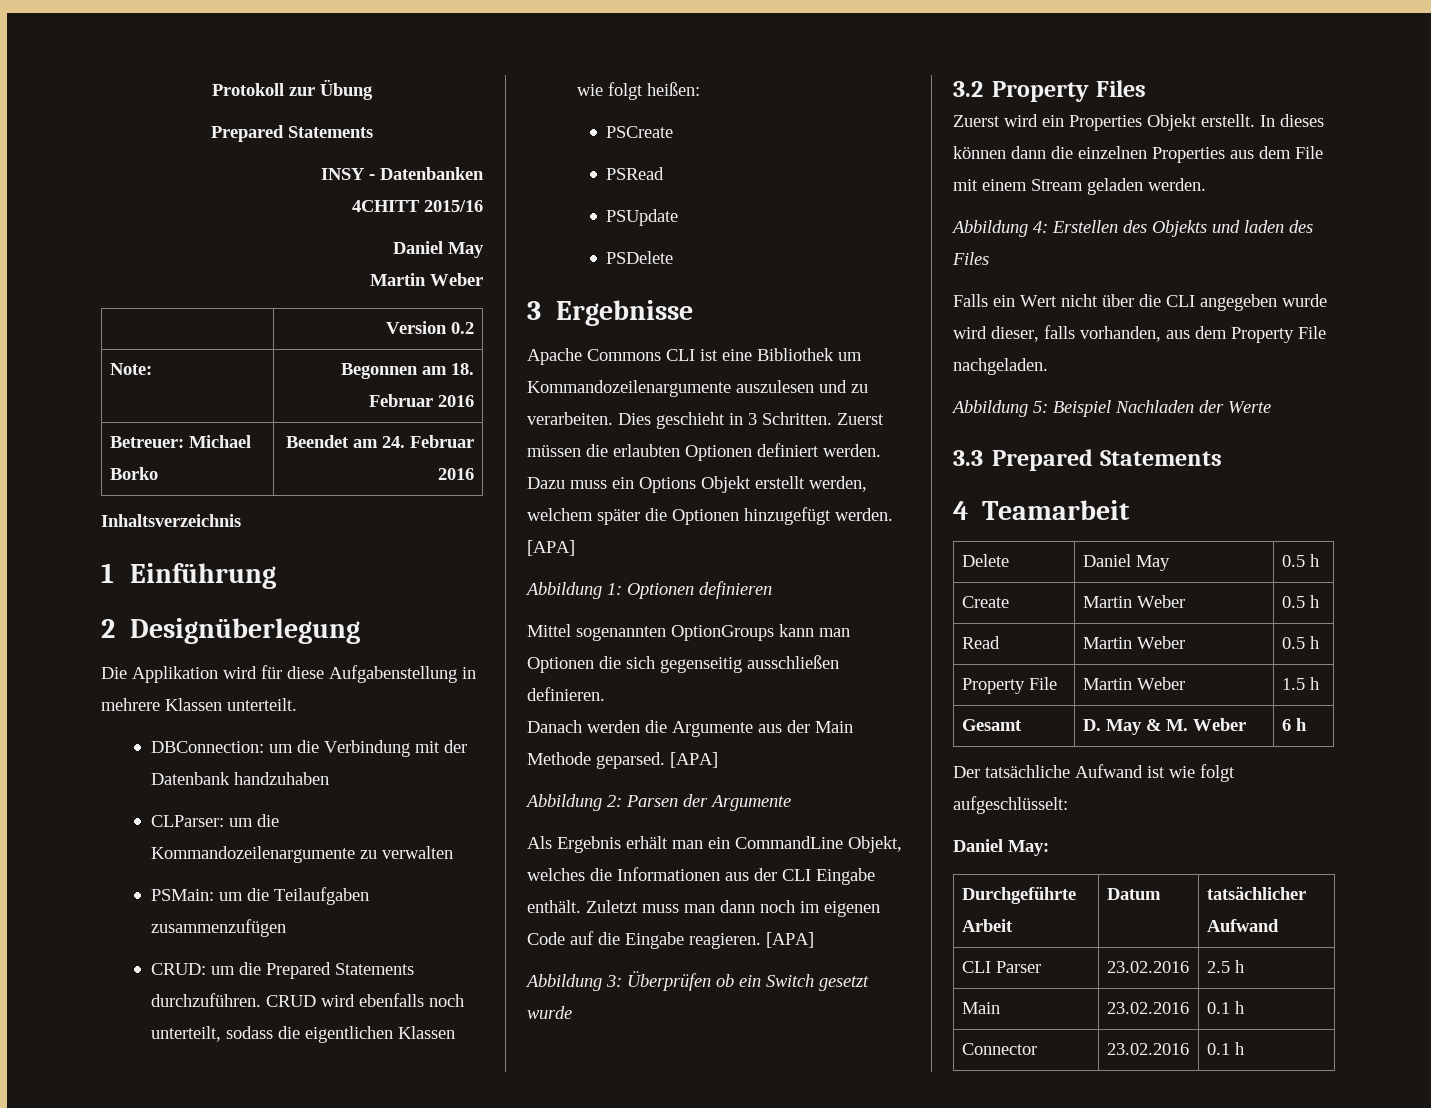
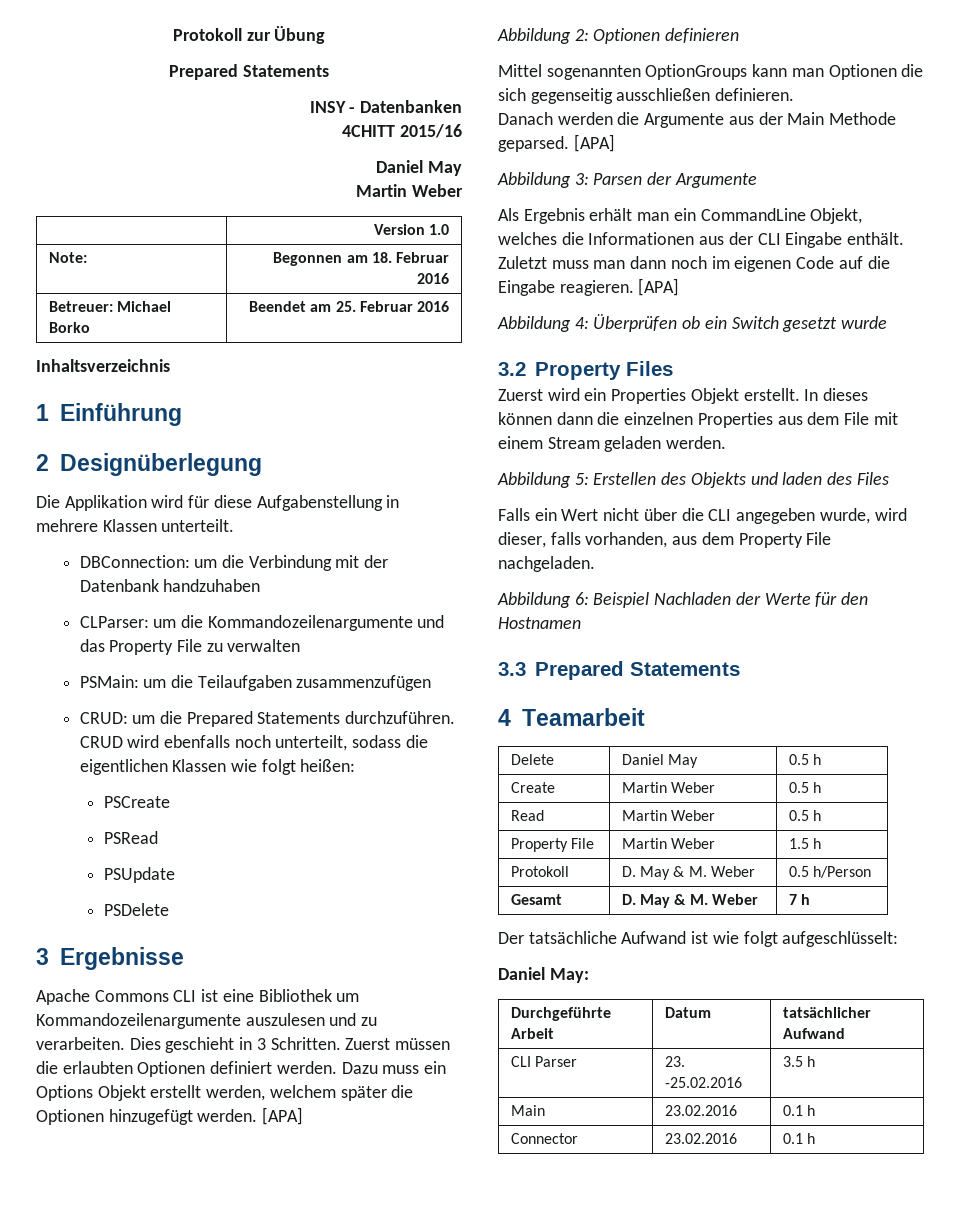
- | Version 0.2
+ | Version 1.0
- Betreuer: Michael Borko | Beendet am 24. Februar 2016
+ Betreuer: Michael Borko | Beendet am 25. Februar 2016
- CLParser: um die Kommandozeilenargumente zu verwalten
+ CLParser: um die Kommandozeilenargumente und das Property File zu verwalten
- Abbildung 1: Optionen definieren
+ Abbildung 2: Optionen definieren
- Abbildung 2: Parsen der Argumente
+ Abbildung 3: Parsen der Argumente
- Abbildung 3: Überprüfen ob ein Switch gesetzt wurde
+ Abbildung 4: Überprüfen ob ein Switch gesetzt wurde
- Abbildung 4: Erstellen des Objekts und laden des Files
+ Abbildung 5: Erstellen des Objekts und laden des Files
- Falls ein Wert nicht über die CLI angegeben wurde wird dieser, falls vorhanden, aus dem Property File nachgeladen.
+ Falls ein Wert nicht über die CLI angegeben wurde, wird dieser, falls vorhanden, aus dem Property File nachgeladen.
- Abbildung 5: Beispiel Nachladen der Werte
+ Abbildung 6: Beispiel Nachladen der Werte für den Hostnamen
+ Protokoll | D. May & M. Weber | 0.5 h/Person
- Gesamt | D. May & M. Weber | 6 h
+ Gesamt | D. May & M. Weber | 7 h
- CLI Parser | 23.02.2016 | 2.5 h
+ CLI Parser | 23. -25.02.2016 | 3.5 h

